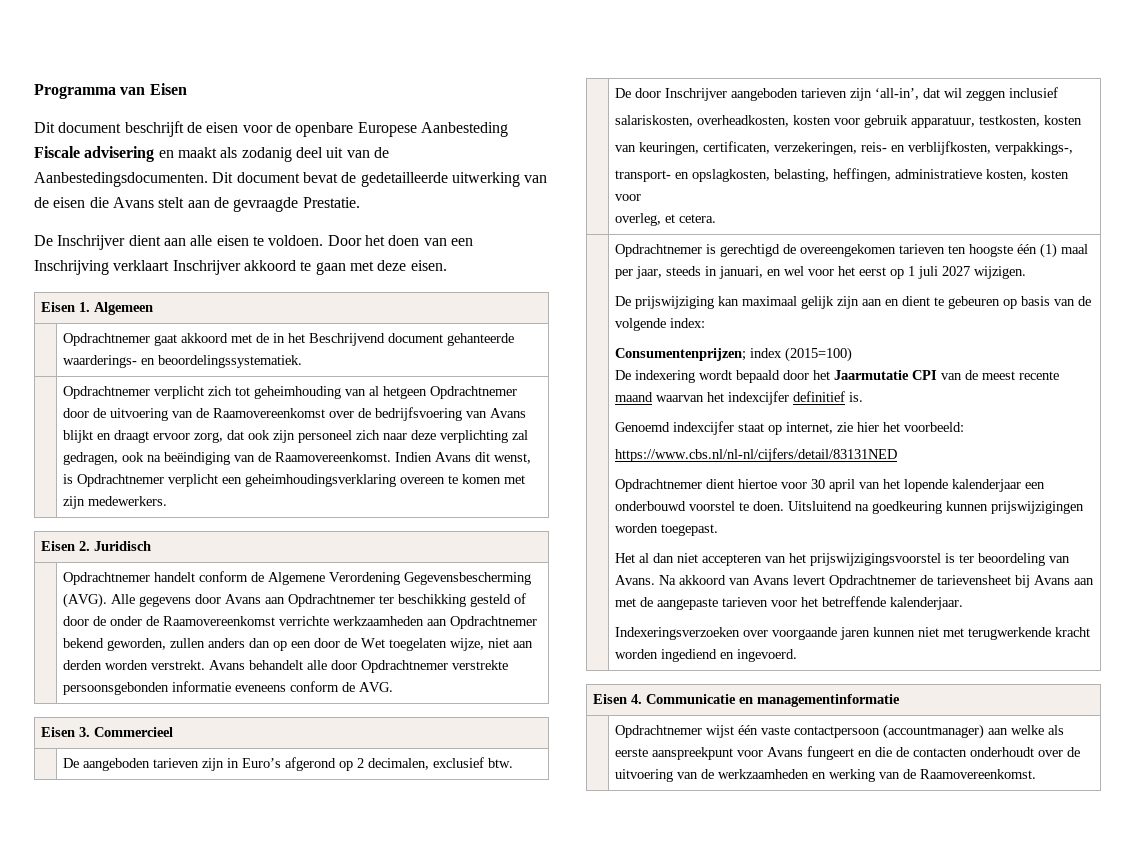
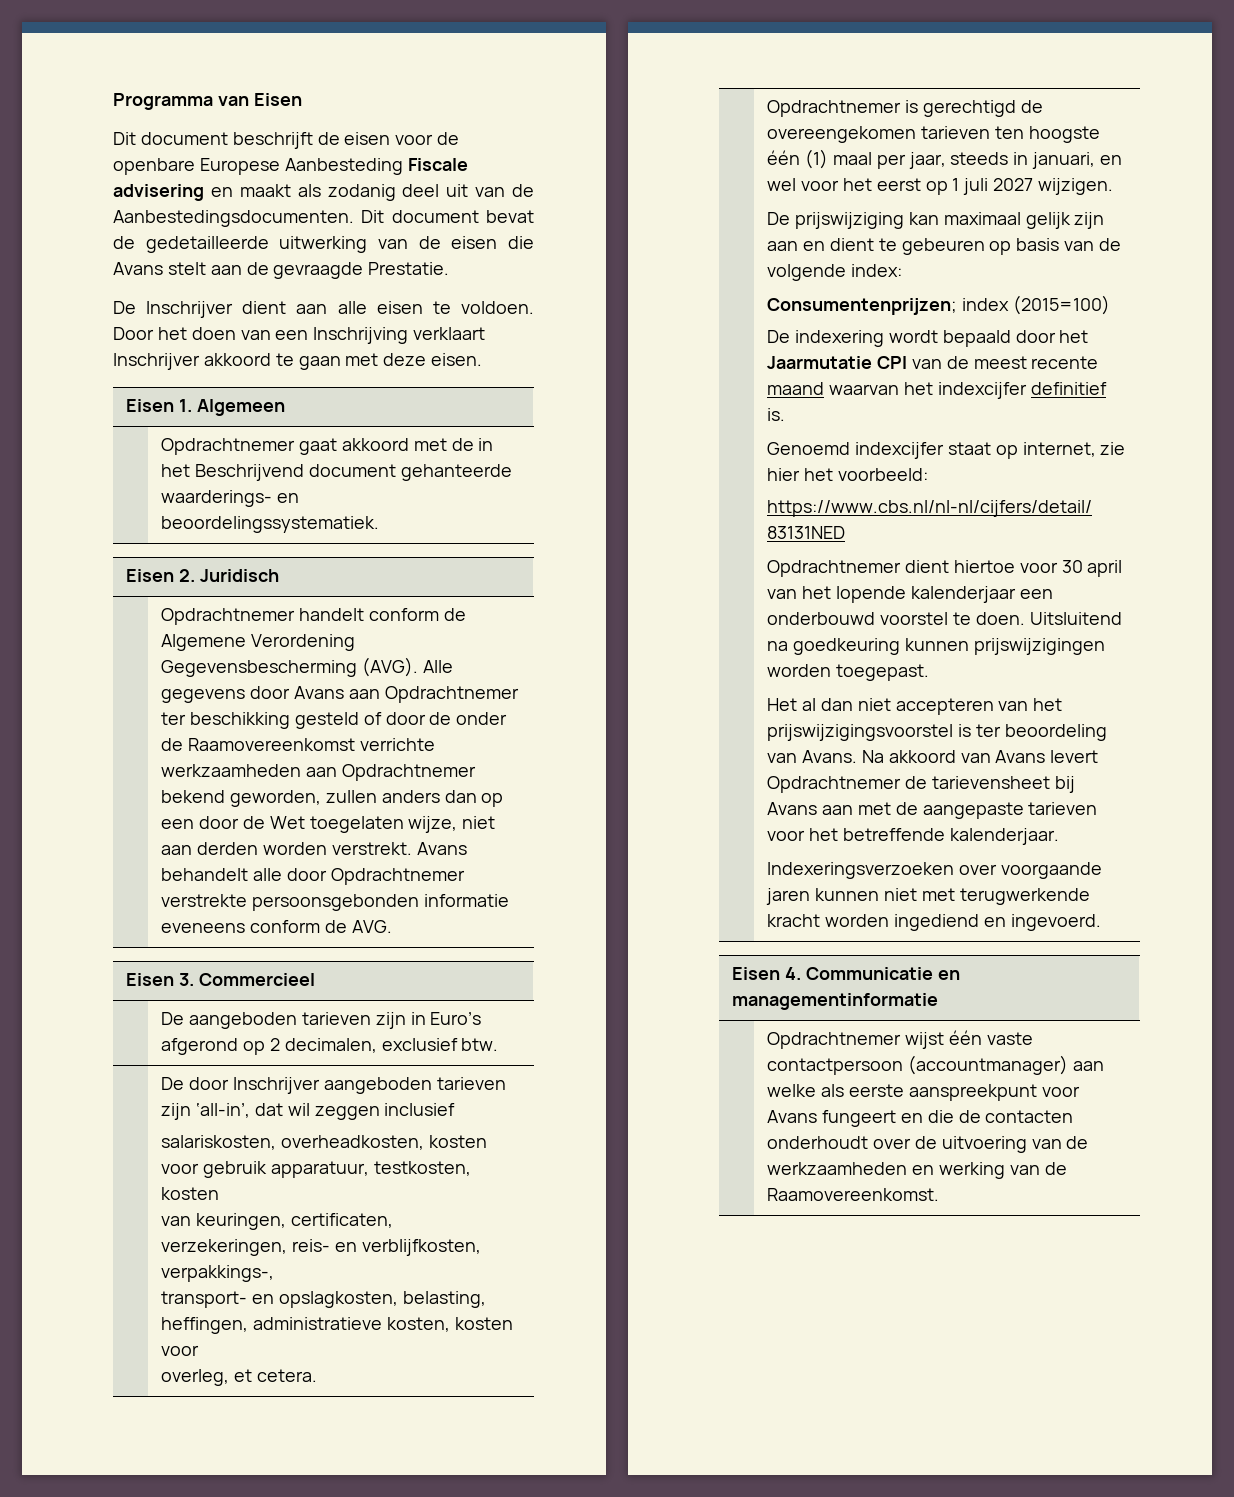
- Opdrachtnemer verplicht zich tot geheimhouding van al hetgeen Opdrachtnemer door de uitvoering van de Raamovereenkomst over de bedrijfsvoering van Avans blijkt en draagt ervoor zorg, dat ook zijn personeel zich naar deze verplichting zal gedragen, ook na beëindiging van de Raamovereenkomst. Indien Avans dit wenst, is Opdrachtnemer verplicht een geheimhoudingsverklaring overeen te komen met zijn medewerkers.

